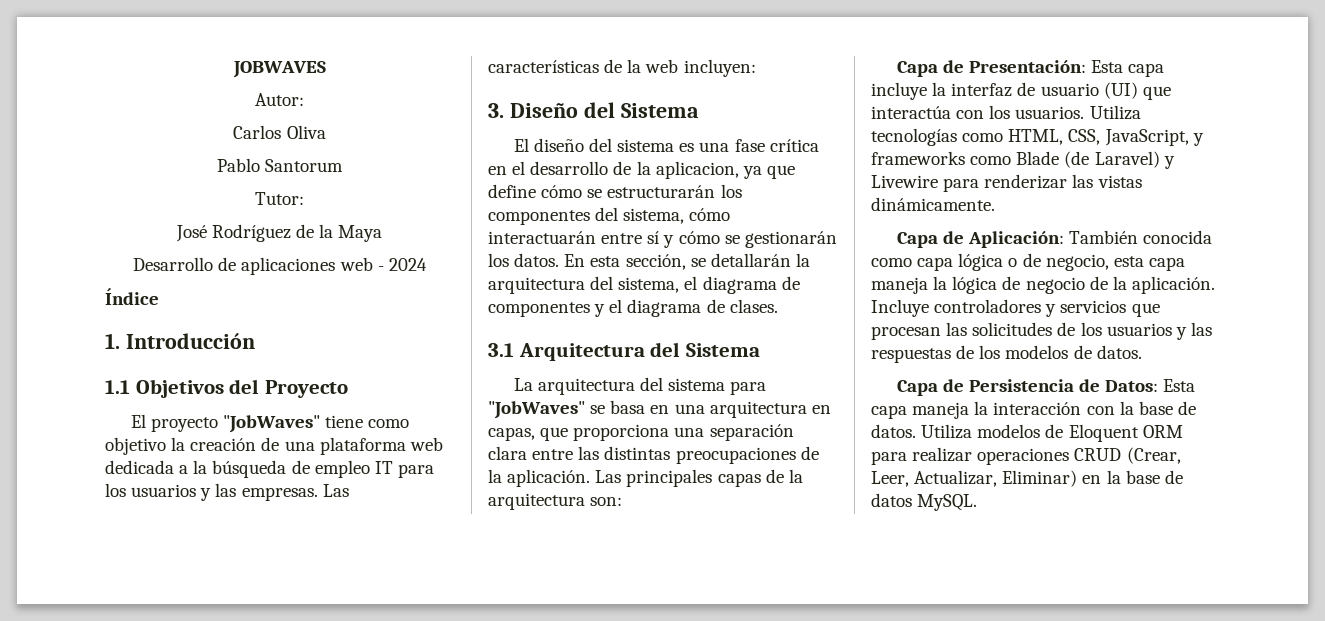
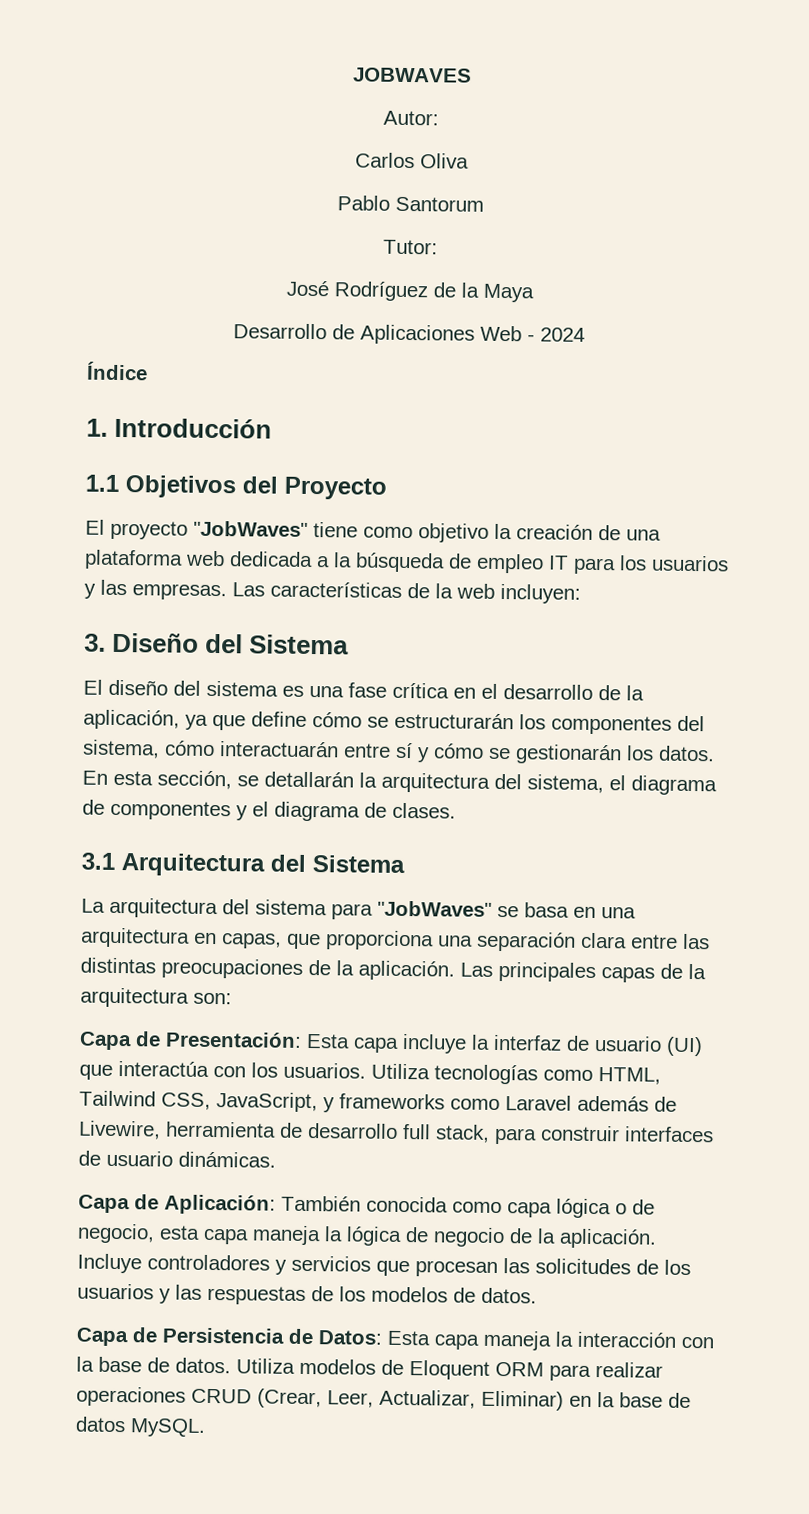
- Desarrollo de aplicaciones web - 2024
+ Desarrollo de Aplicaciones Web - 2024
- El diseño del sistema es una fase crítica en el desarrollo de la aplicacion, ya que define cómo se estructurarán los componentes del sistema, cómo interactuarán entre sí y cómo se gestionarán los datos.
+ El diseño del sistema es una fase crítica en el desarrollo de la aplicación, ya que define cómo se estructurarán los componentes del sistema, cómo interactuarán entre sí y cómo se gestionarán los datos.
- Utiliza tecnologías como HTML, CSS, JavaScript, y frameworks como Blade (de Laravel) y Livewire para renderizar las vistas dinámicamente.
+ Utiliza tecnologías como HTML, Tailwind CSS, JavaScript, y frameworks como Laravel además de Livewire, herramienta de desarrollo full stack, para construir interfaces de usuario dinámicas.

